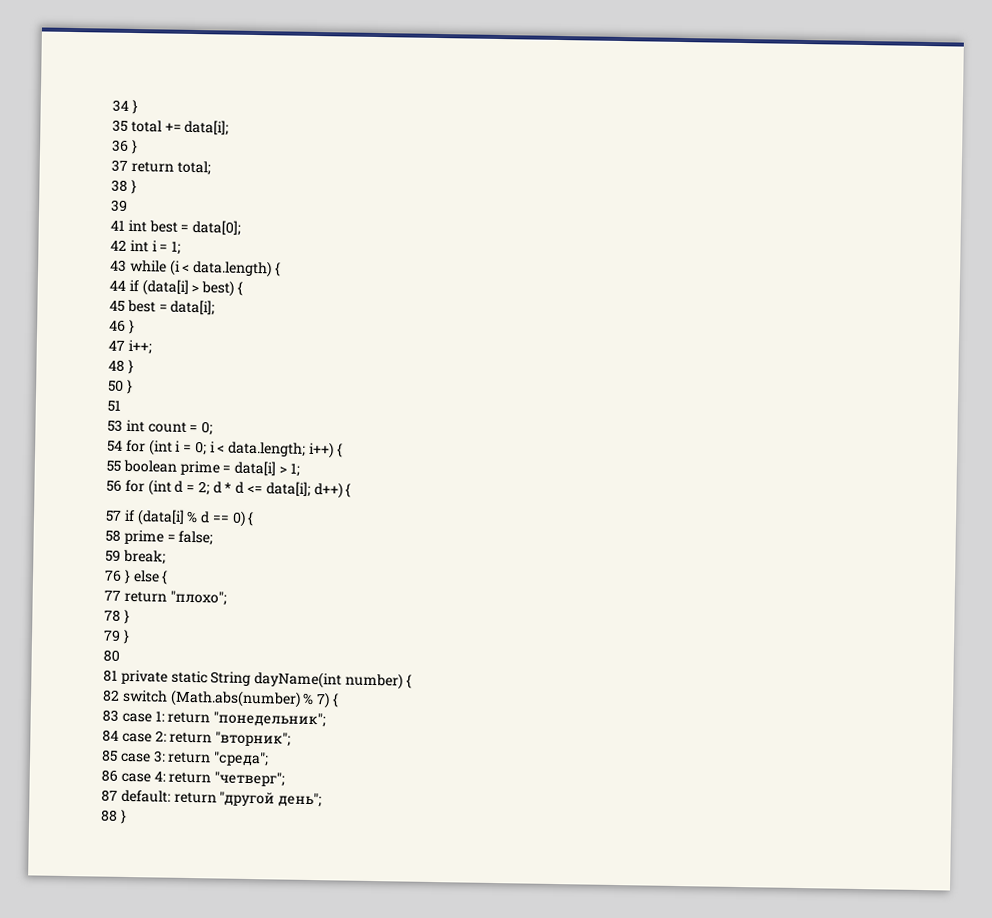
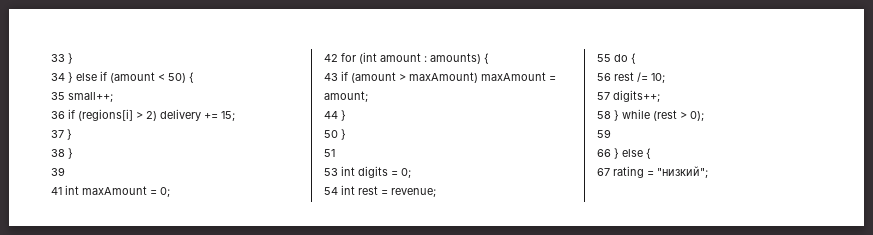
+ 33 }
- 34 }
- 35 total += data[i];
- 36 }
+ 34 } else if (amount < 50) {
+ 35 small++;
+ 36 if (regions[i] > 2) delivery += 15;
- 37 return total;
+ 37 }
- 41 int best = data[0];
- 42 int i = 1;
- 43 while (i < data.length) {
- 44 if (data[i] > best) {
- 45 best = data[i];
- 46 }
- 47 i++;
- 48 }
+ 41 int maxAmount = 0;
+ 42 for (int amount : amounts) {
+ 43 if (amount > maxAmount) maxAmount = amount;
+ 44 }
- 53 int count = 0;
+ 53 int digits = 0;
- 54 for (int i = 0; i < data.length; i++) {
- 55 boolean prime = data[i] > 1;
- 56 for (int d = 2; d * d <= data[i]; d++) {
- 57 if (data[i] % d == 0) {
- 58 prime = false;
+ 54 int rest = revenue;
+ 55 do {
+ 56 rest /= 10;
+ 57 digits++;
+ 58 } while (rest > 0);
- 59 break;
- 76 } else {
+ 59
+ 66 } else {
- 77 return "плохо";
- 78 }
- 79 }
- 80
- 81 private static String dayName(int number) {
- 82 switch (Math.abs(number) % 7) {
- 83 case 1: return "понедельник";
- 84 case 2: return "вторник";
- 85 case 3: return "среда";
- 86 case 4: return "четверг";
- 87 default: return "другой день";
- 88 }
+ 67 rating = "низкий";

